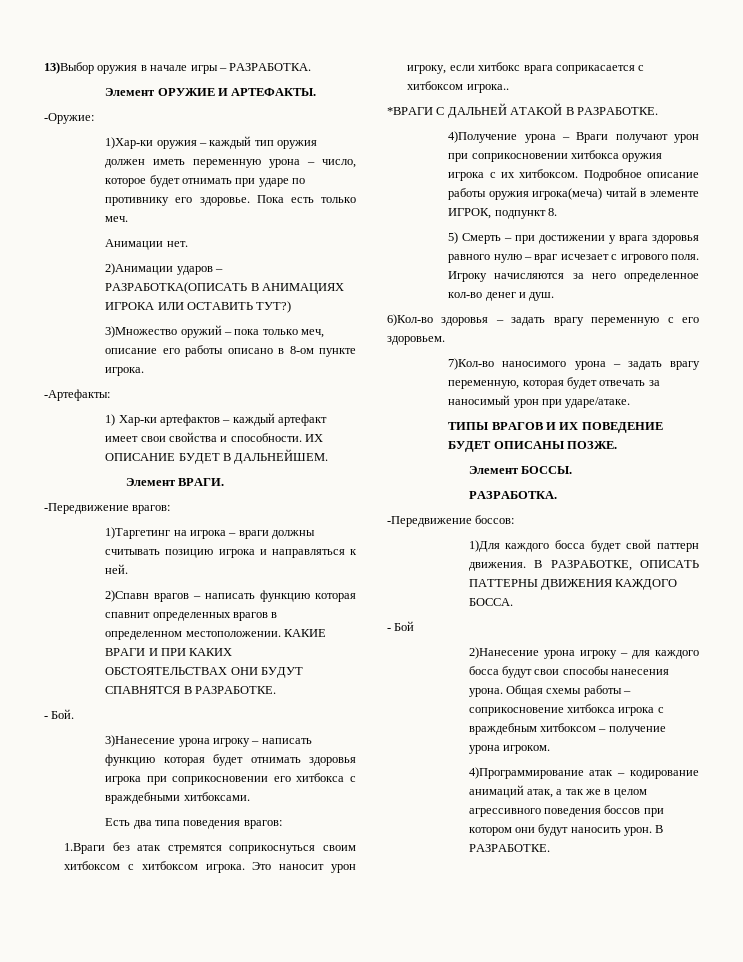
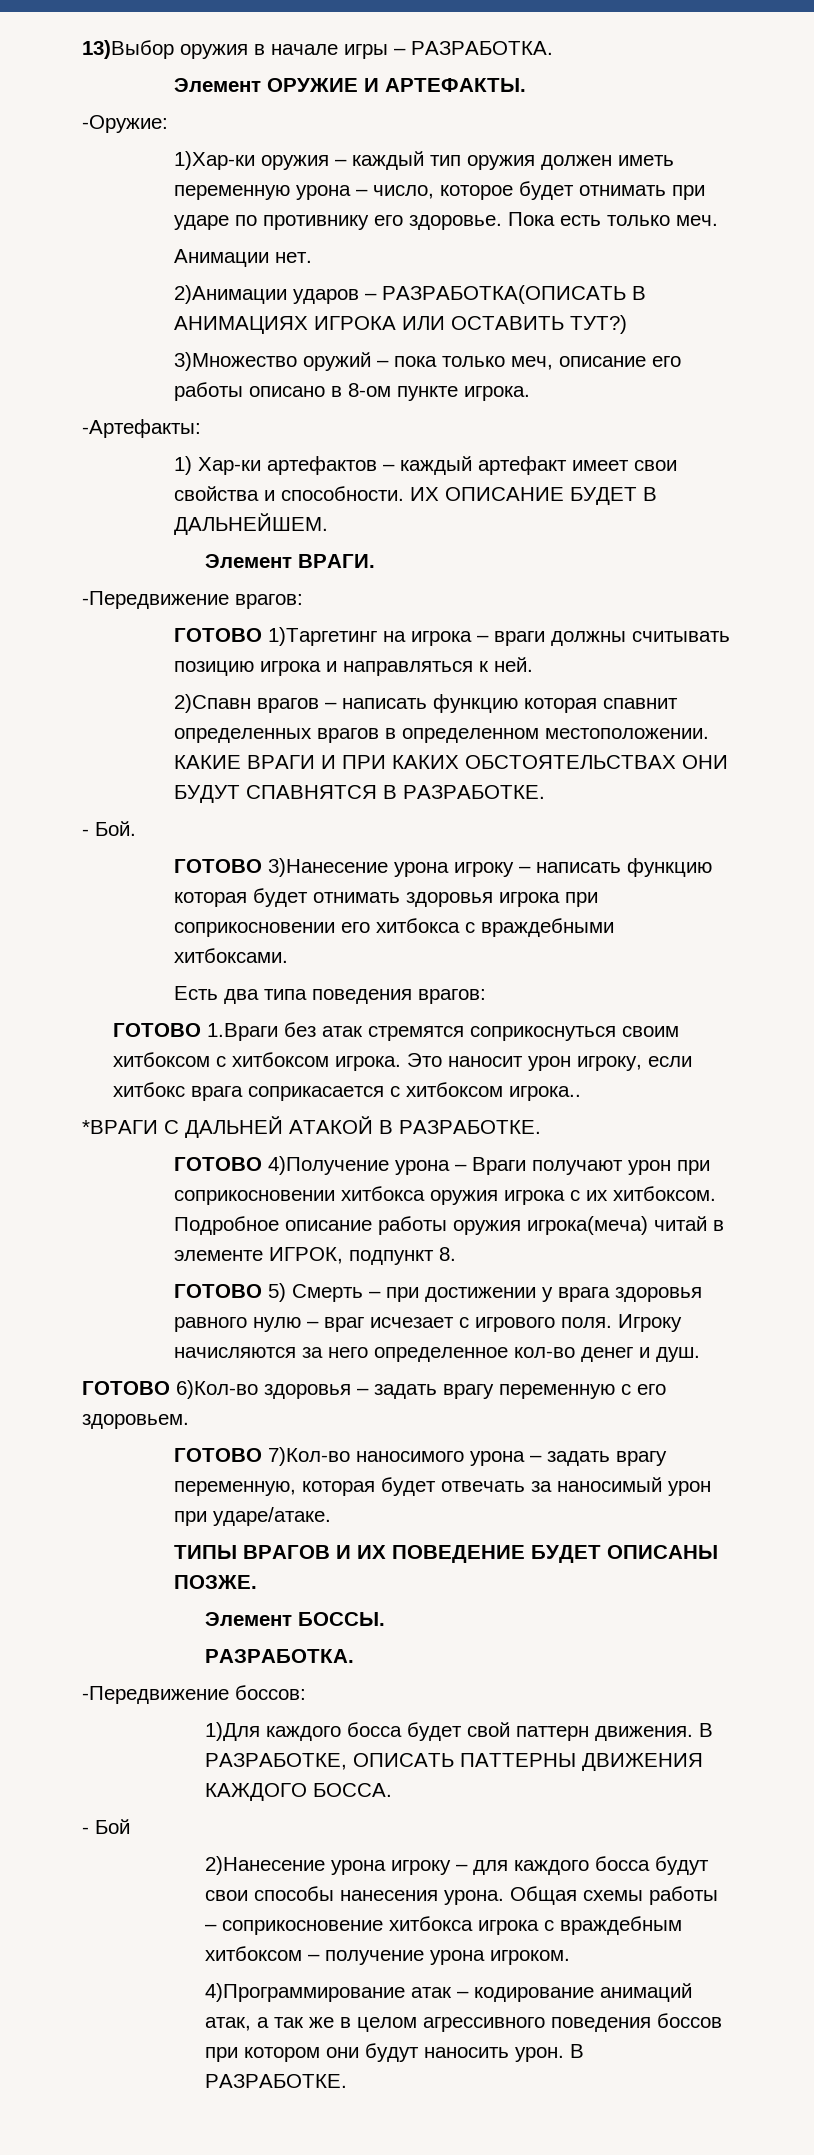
- 1)Таргетинг на игрока – враги должны считывать позицию игрока и направляться к ней.
+ ГОТОВО 1)Таргетинг на игрока – враги должны считывать позицию игрока и направляться к ней.
- 3)Нанесение урона игроку – написать функцию которая будет отнимать здоровья игрока при соприкосновении его хитбокса с враждебными хитбоксами.
+ ГОТОВО 3)Нанесение урона игроку – написать функцию которая будет отнимать здоровья игрока при соприкосновении его хитбокса с враждебными хитбоксами.
- 1.Враги без атак стремятся соприкоснуться своим хитбоксом с хитбоксом игрока.
+ ГОТОВО 1.Враги без атак стремятся соприкоснуться своим хитбоксом с хитбоксом игрока.
- 4)Получение урона – Враги получают урон при соприкосновении хитбокса оружия игрока с их хитбоксом.
+ ГОТОВО 4)Получение урона – Враги получают урон при соприкосновении хитбокса оружия игрока с их хитбоксом.
- 5) Смерть – при достижении у врага здоровья равного нулю – враг исчезает с игрового поля.
+ ГОТОВО 5) Смерть – при достижении у врага здоровья равного нулю – враг исчезает с игрового поля.
- 6)Кол-во здоровья – задать врагу переменную с его здоровьем.
+ ГОТОВО 6)Кол-во здоровья – задать врагу переменную с его здоровьем.
- 7)Кол-во наносимого урона – задать врагу переменную, которая будет отвечать за наносимый урон при ударе/атаке.
+ ГОТОВО 7)Кол-во наносимого урона – задать врагу переменную, которая будет отвечать за наносимый урон при ударе/атаке.

